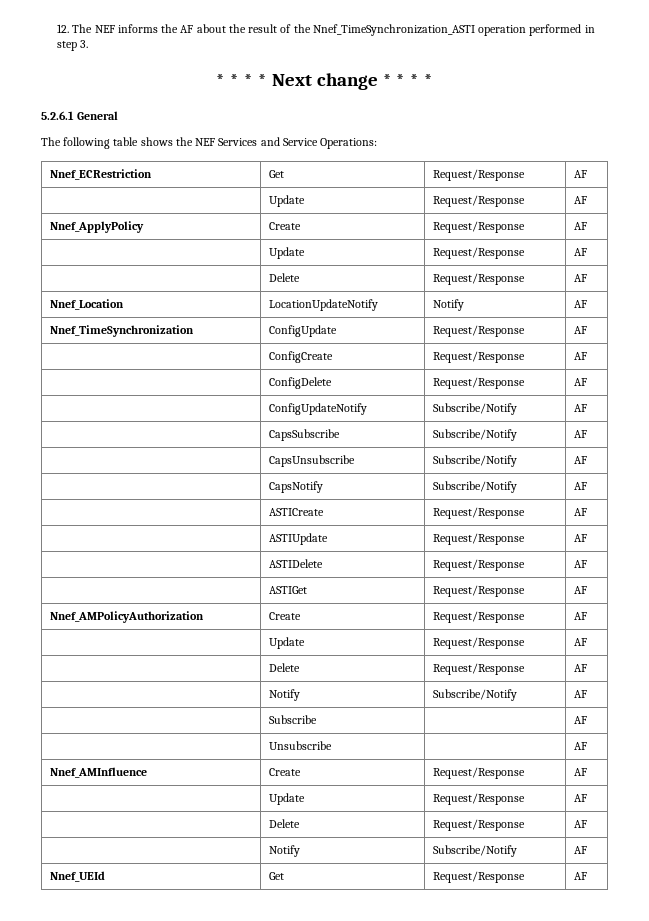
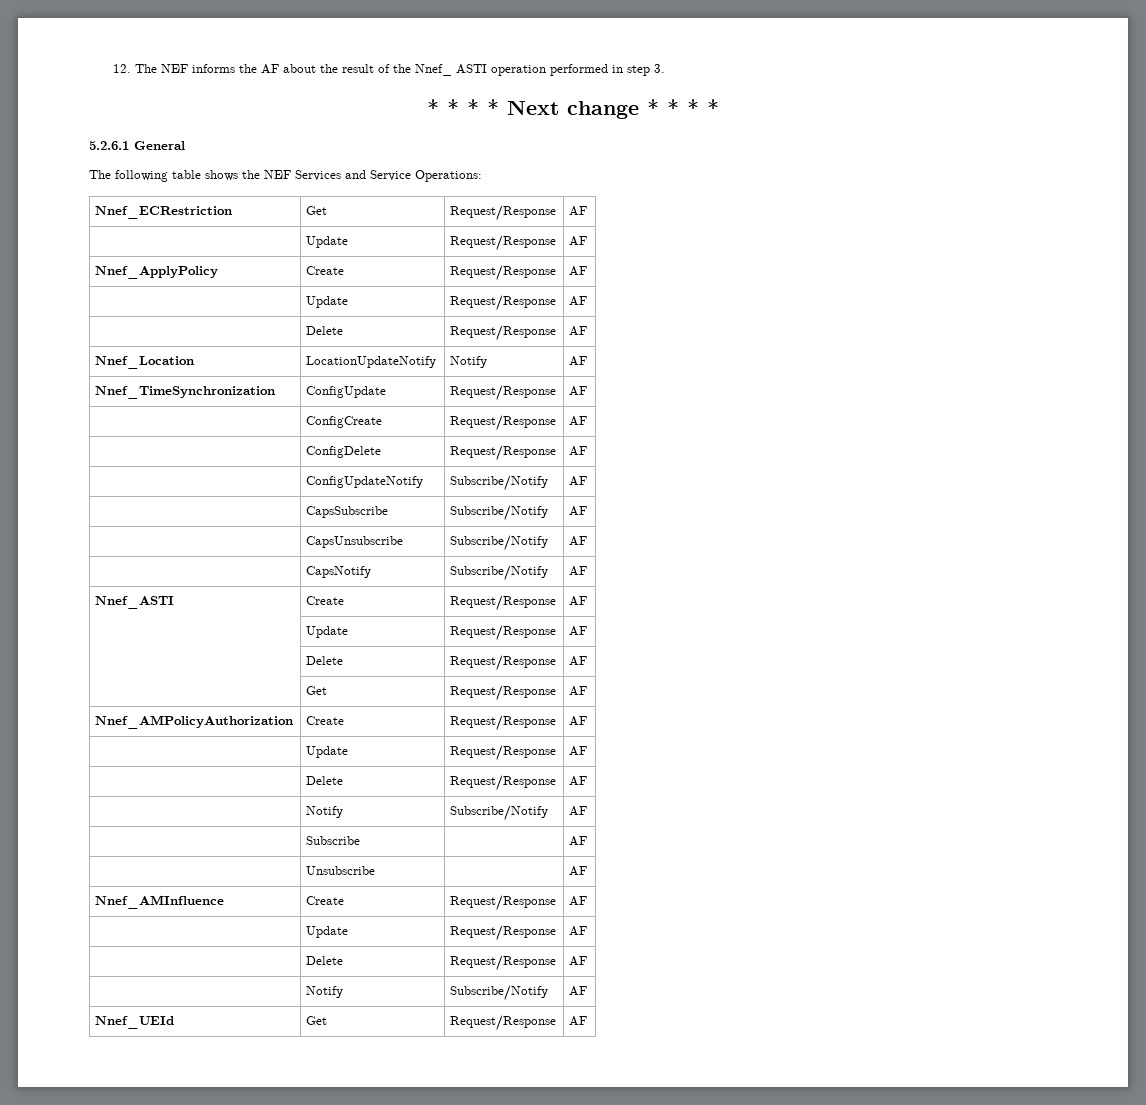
- 12. The NEF informs the AF about the result of the Nnef_TimeSynchronization_ASTI operation performed in step 3.
+ 12. The NEF informs the AF about the result of the Nnef_ ASTI operation performed in step 3.
- | ASTICreate | Request/Response | AF
- | ASTIUpdate | Request/Response | AF
- | ASTIDelete | Request/Response | AF
- | ASTIGet | Request/Response | AF
+ Nnef_ASTI | Create | Request/Response | AF
+ | Update | Request/Response | AF
+ | Delete | Request/Response | AF
+ | Get | Request/Response | AF

